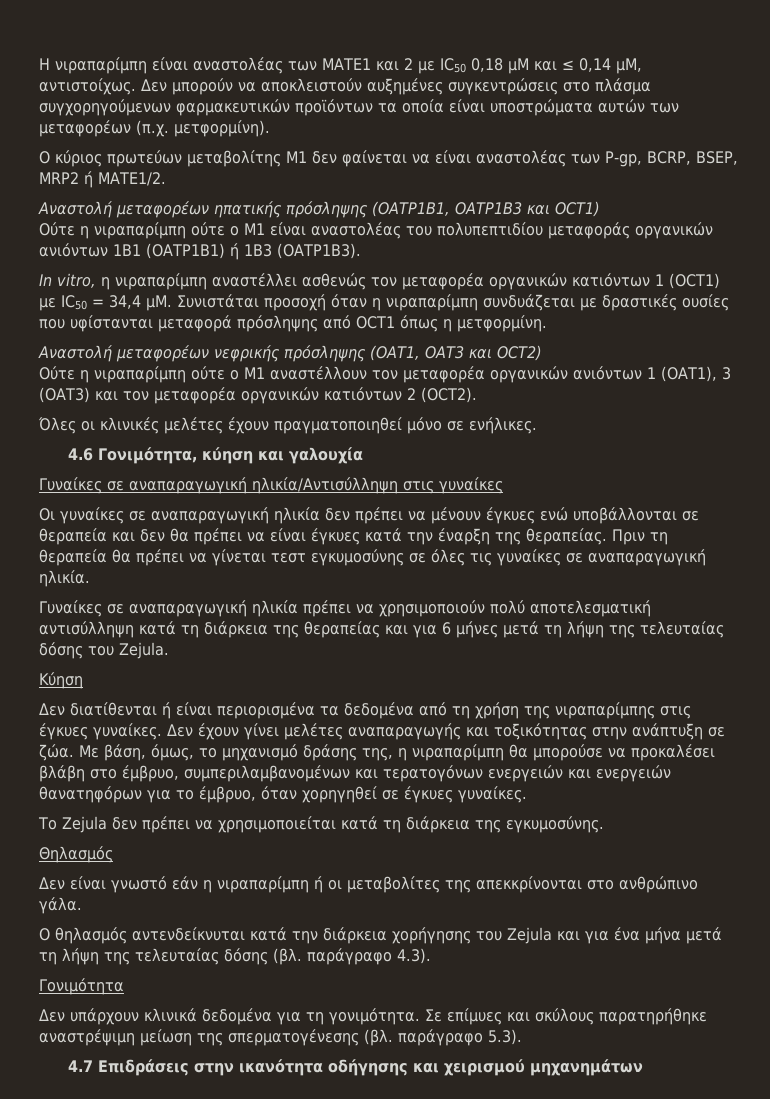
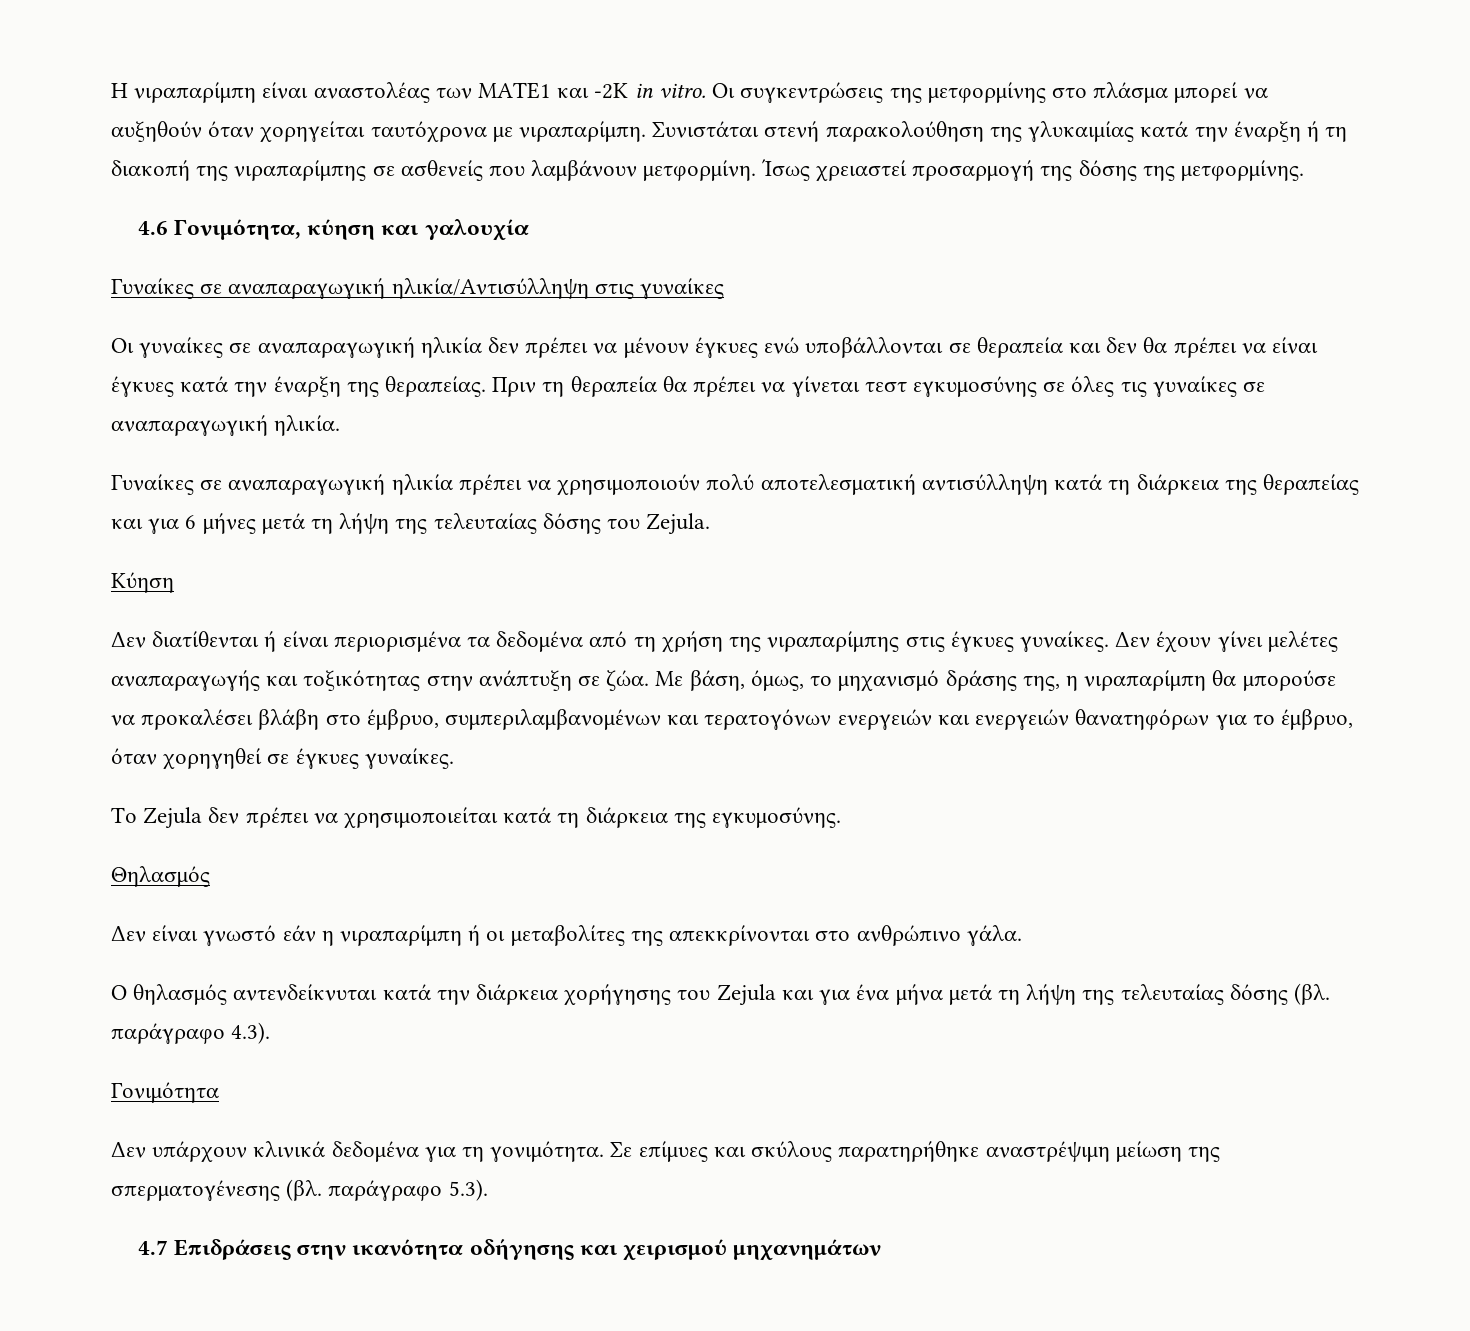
- Η νιραπαρίμπη είναι αναστολέας των ΜΑΤΕ1 και 2 με IC50 0,18 µM και ≤ 0,14 µM, αντιστοίχως. Δεν μπορούν να αποκλειστούν αυξημένες συγκεντρώσεις στο πλάσμα συγχορηγούμενων φαρμακευτικών προϊόντων τα οποία είναι υποστρώματα αυτών των μεταφορέων (π.χ. μετφορμίνη).
- Ο κύριος πρωτεύων μεταβολίτης M1 δεν φαίνεται να είναι αναστολέας των P-gp, BCRP, BSEP, MRP2 ή ΜΑΤΕ1/2.
- Αναστολή μεταφορέων ηπατικής πρόσληψης (OATP1B1, OATP1B3 και OCT1)
- Ούτε η νιραπαρίμπη ούτε ο Μ1 είναι αναστολέας του πολυπεπτιδίου μεταφοράς οργανικών ανιόντων 1B1 (OATP1B1) ή 1B3 (OATP1B3).
- In vitro, η νιραπαρίμπη αναστέλλει ασθενώς τον μεταφορέα οργανικών κατιόντων 1 (OCT1) με IC50 = 34,4 µM. Συνιστάται προσοχή όταν η νιραπαρίμπη συνδυάζεται με δραστικές ουσίες που υφίστανται μεταφορά πρόσληψης από OCT1 όπως η μετφορμίνη.
- Αναστολή μεταφορέων νεφρικής πρόσληψης (OAT1, OAT3 και OCT2)
- Ούτε η νιραπαρίμπη ούτε ο Μ1 αναστέλλουν τον μεταφορέα οργανικών ανιόντων 1 (OAT1), 3 (OAT3) και τον μεταφορέα οργανικών κατιόντων 2 (OCT2).
- Όλες οι κλινικές μελέτες έχουν πραγματοποιηθεί μόνο σε ενήλικες.
+ Η νιραπαρίμπη είναι αναστολέας των ΜΑΤΕ1 και -2Κ in vitro. Οι συγκεντρώσεις της μετφορμίνης στο πλάσμα μπορεί να αυξηθούν όταν χορηγείται ταυτόχρονα με νιραπαρίμπη. Συνιστάται στενή παρακολούθηση της γλυκαιμίας κατά την έναρξη ή τη διακοπή της νιραπαρίμπης σε ασθενείς που λαμβάνουν μετφορμίνη. Ίσως χρειαστεί προσαρμογή της δόσης της μετφορμίνης.

